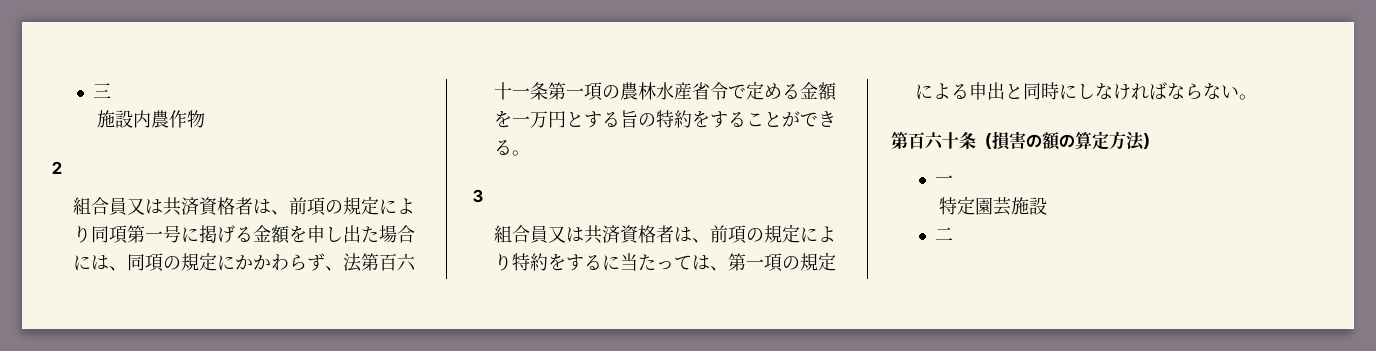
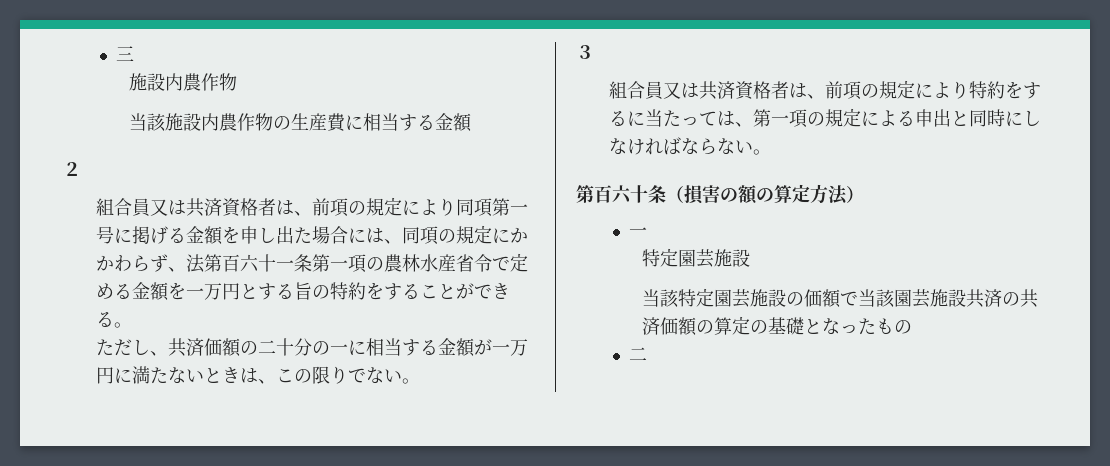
+ 当該施設内農作物の生産費に相当する金額
+ ただし、共済価額の二十分の一に相当する金額が一万円に満たないときは、この限りでない。
+ 当該特定園芸施設の価額で当該園芸施設共済の共済価額の算定の基礎となったもの

